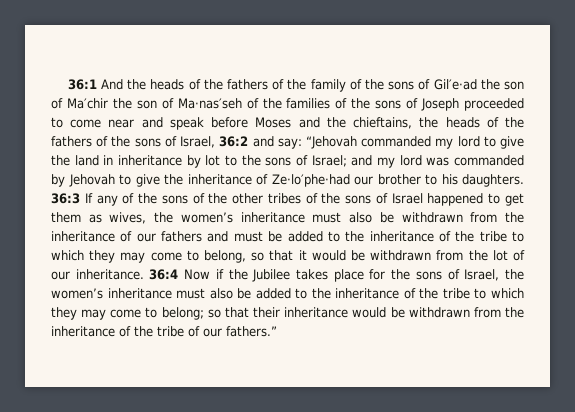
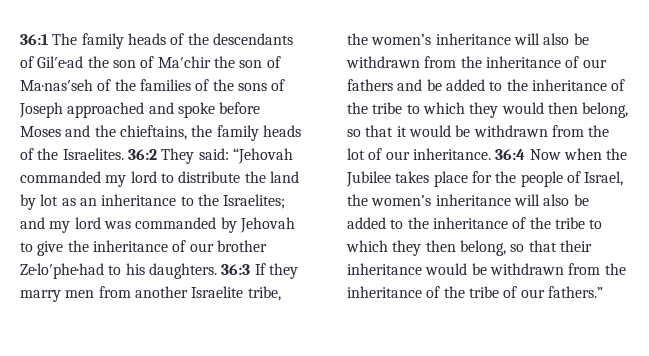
- 36:1 And the heads of the fathers of the family of the sons of Gil′e·ad the son of Ma′chir the son of Ma·nas′seh of the families of the sons of Joseph proceeded to come near and speak before Moses and the chieftains, the heads of the fathers of the sons of Israel, 36:2 and say: “Jehovah commanded my lord to give the land in inheritance by lot to the sons of Israel; and my lord was commanded by Jehovah to give the inheritance of Ze·lo′phe·had our brother to his daughters.
+ 36:1 The family heads of the descendants of Gil′e·ad the son of Ma′chir the son of Ma·nas′seh of the families of the sons of Joseph approached and spoke before Moses and the chieftains, the family heads of the Israelites. 36:2 They said: “Jehovah commanded my lord to distribute the land by lot as an inheritance to the Israelites; and my lord was commanded by Jehovah to give the inheritance of our brother Ze·lo′phe·had to his daughters.
- 36:3 If any of the sons of the other tribes of the sons of Israel happened to get them as wives, the women’s inheritance must also be withdrawn from the inheritance of our fathers and must be added to the inheritance of the tribe to which they may come to belong, so that it would be withdrawn from the lot of our inheritance.
+ 36:3 If they marry men from another Israelite tribe, the women’s inheritance will also be withdrawn from the inheritance of our fathers and be added to the inheritance of the tribe to which they would then belong, so that it would be withdrawn from the lot of our inheritance.
- 36:4 Now if the Jubilee takes place for the sons of Israel, the women’s inheritance must also be added to the inheritance of the tribe to which they may come to belong; so that their inheritance would be withdrawn from the inheritance of the tribe of our fathers.”
+ 36:4 Now when the Jubilee takes place for the people of Israel, the women’s inheritance will also be added to the inheritance of the tribe to which they then belong, so that their inheritance would be withdrawn from the inheritance of the tribe of our fathers.”

